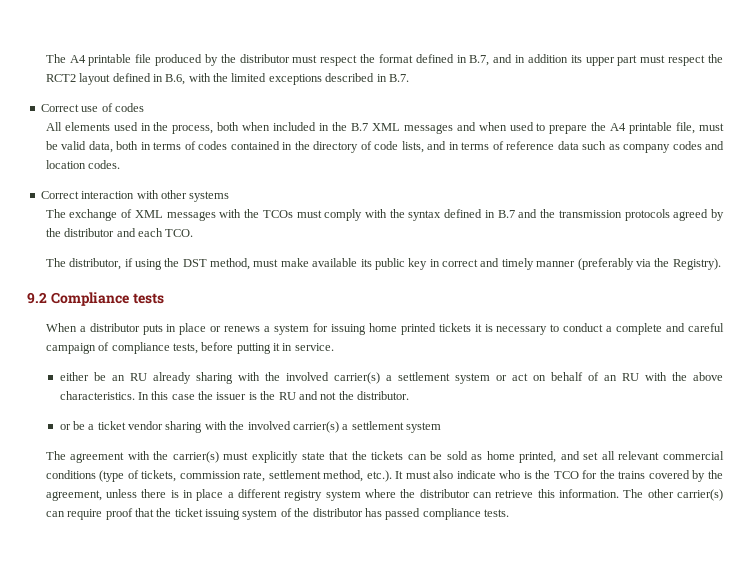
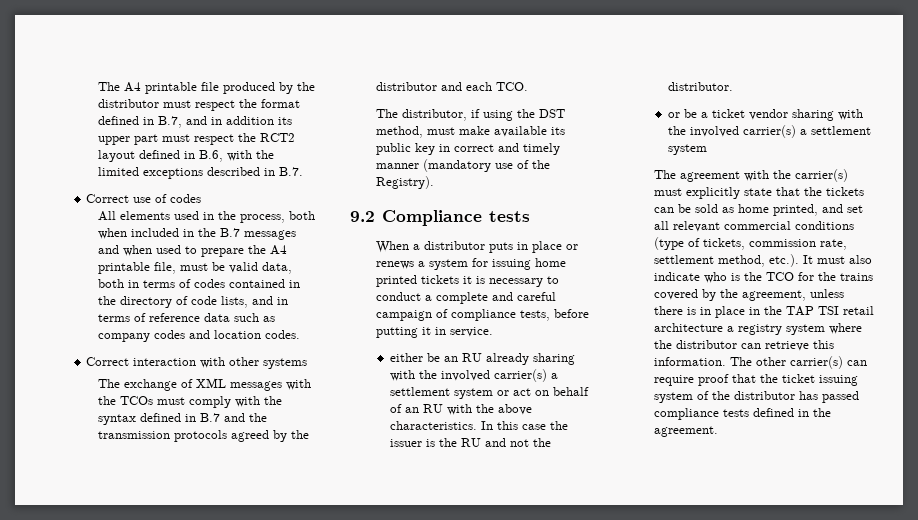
- All elements used in the process, both when included in the B.7 XML messages and when used to prepare the A4 printable file, must be valid data, both in terms of codes contained in the directory of code lists, and in terms of reference data such as company codes and location codes.
+ All elements used in the process, both when included in the B.7 messages and when used to prepare the A4 printable file, must be valid data, both in terms of codes contained in the directory of code lists, and in terms of reference data such as company codes and location codes.
- The distributor, if using the DST method, must make available its public key in correct and timely manner (preferably via the Registry).
+ The distributor, if using the DST method, must make available its public key in correct and timely manner (mandatory use of the Registry).
- The agreement with the carrier(s) must explicitly state that the tickets can be sold as home printed, and set all relevant commercial conditions (type of tickets, commission rate, settlement method, etc.). It must also indicate who is the TCO for the trains covered by the agreement, unless there is in place a different registry system where the distributor can retrieve this information.
+ The agreement with the carrier(s) must explicitly state that the tickets can be sold as home printed, and set all relevant commercial conditions (type of tickets, commission rate, settlement method, etc.). It must also indicate who is the TCO for the trains covered by the agreement, unless there is in place in the TAP TSI retail architecture a registry system where the distributor can retrieve this information.
- The other carrier(s) can require proof that the ticket issuing system of the distributor has passed compliance tests.
+ The other carrier(s) can require proof that the ticket issuing system of the distributor has passed compliance tests defined in the agreement.

